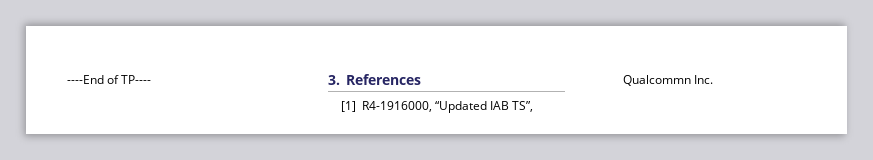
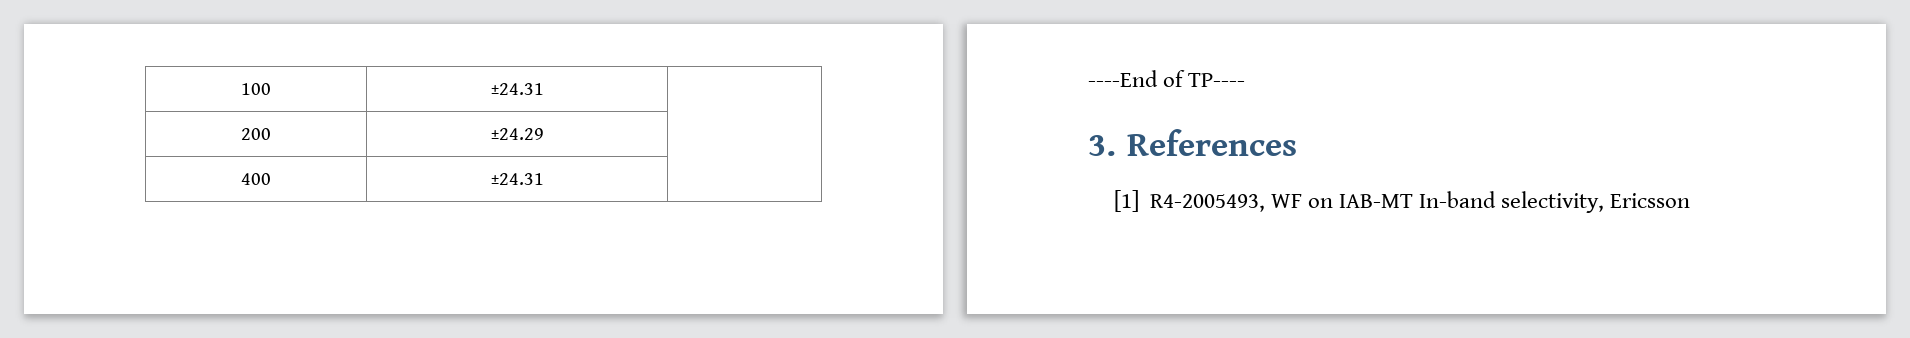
+ 100 | ±24.31 |
+ 200 | ±24.29 |
+ 400 | ±24.31 |
- [1] R4-1916000, “Updated IAB TS”, Qualcommn Inc.
+ [1] R4-2005493, WF on IAB-MT In-band selectivity, Ericsson

